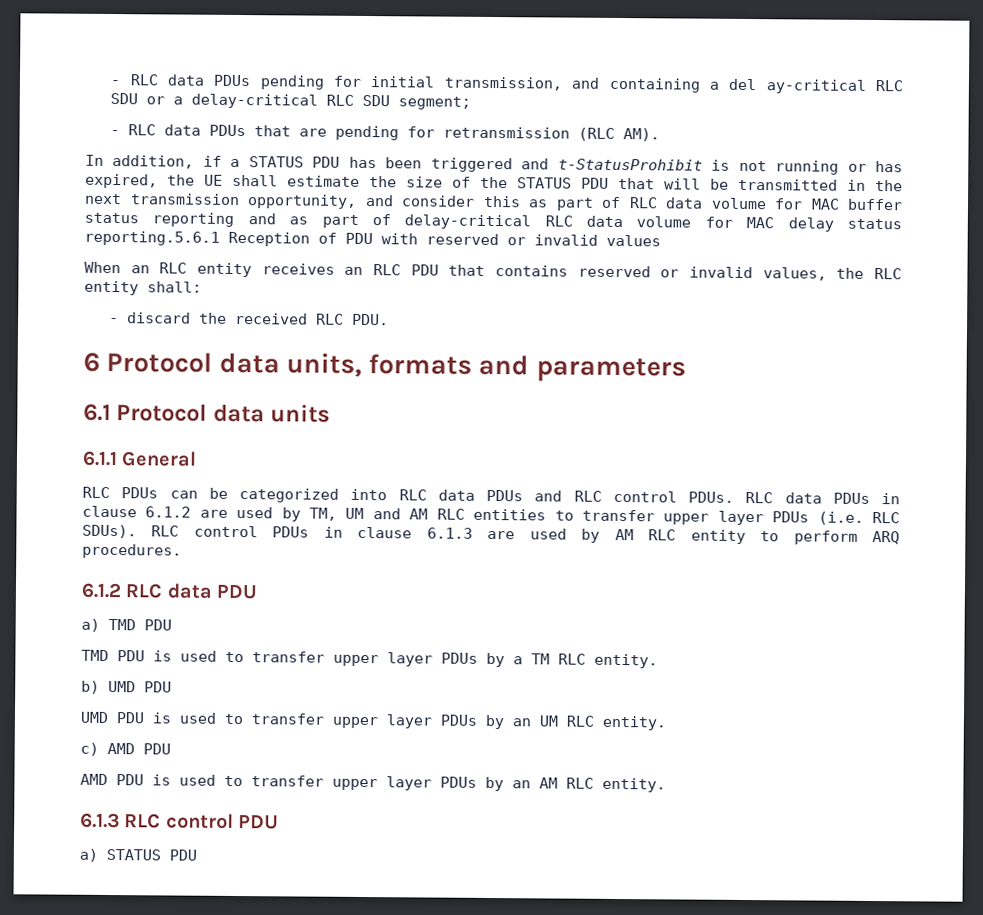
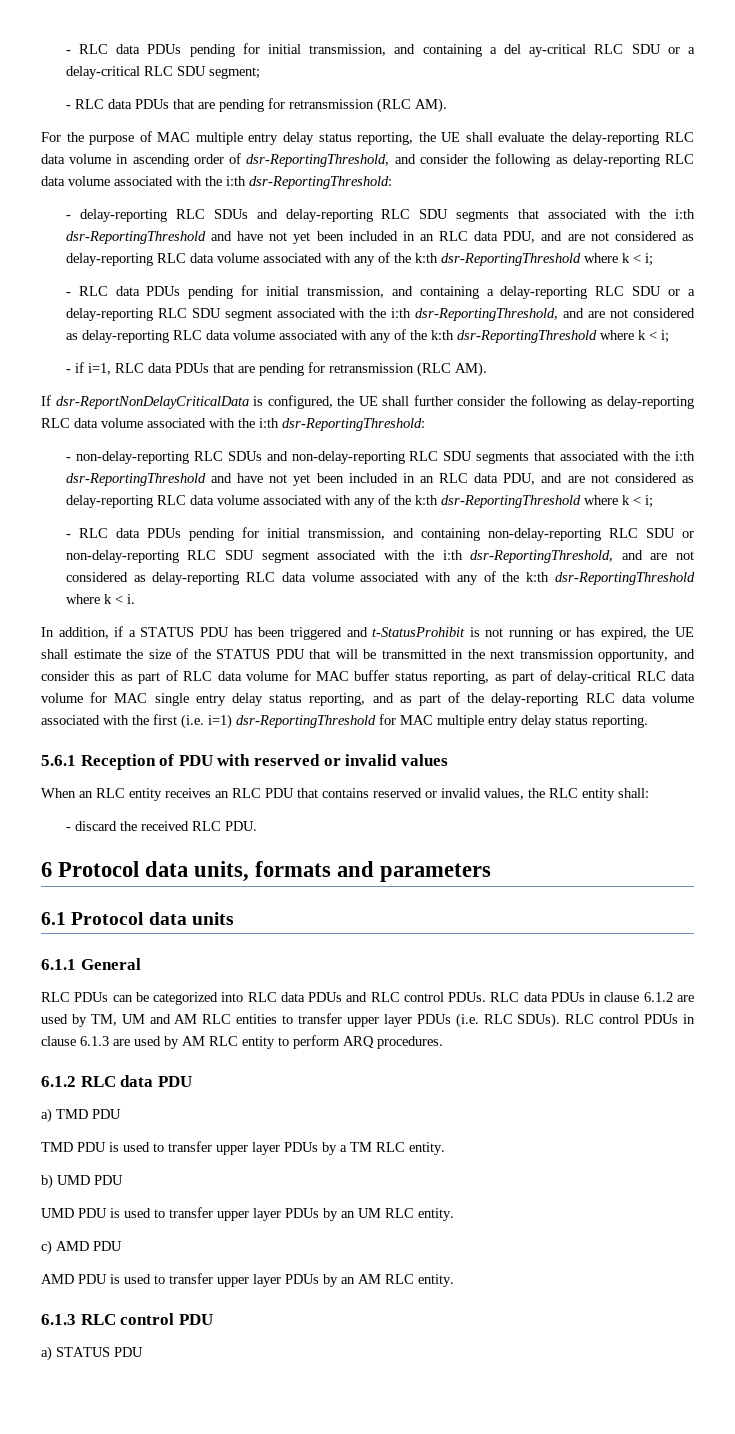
+ For the purpose of MAC multiple entry delay status reporting, the UE shall evaluate the delay-reporting RLC data volume in ascending order of dsr-ReportingThreshold, and consider the following as delay-reporting RLC data volume associated with the i:th dsr-ReportingThreshold:
+ - delay-reporting RLC SDUs and delay-reporting RLC SDU segments that associated with the i:th dsr-ReportingThreshold and have not yet been included in an RLC data PDU, and are not considered as delay-reporting RLC data volume associated with any of the k:th dsr-ReportingThreshold where k < i;
+ - RLC data PDUs pending for initial transmission, and containing a delay-reporting RLC SDU or a delay-reporting RLC SDU segment associated with the i:th dsr-ReportingThreshold, and are not considered as delay-reporting RLC data volume associated with any of the k:th dsr-ReportingThreshold where k < i;
+ - if i=1, RLC data PDUs that are pending for retransmission (RLC AM).
+ If dsr-ReportNonDelayCriticalData is configured, the UE shall further consider the following as delay-reporting RLC data volume associated with the i:th dsr-ReportingThreshold:
+ - non-delay-reporting RLC SDUs and non-delay-reporting RLC SDU segments that associated with the i:th dsr-ReportingThreshold and have not yet been included in an RLC data PDU, and are not considered as delay-reporting RLC data volume associated with any of the k:th dsr-ReportingThreshold where k < i;
+ - RLC data PDUs pending for initial transmission, and containing non-delay-reporting RLC SDU or non-delay-reporting RLC SDU segment associated with the i:th dsr-ReportingThreshold, and are not considered as delay-reporting RLC data volume associated with any of the k:th dsr-ReportingThreshold where k < i.
- In addition, if a STATUS PDU has been triggered and t-StatusProhibit is not running or has expired, the UE shall estimate the size of the STATUS PDU that will be transmitted in the next transmission opportunity, and consider this as part of RLC data volume for MAC buffer status reporting and as part of delay-critical RLC data volume for MAC delay status reporting.5.6.1 Reception of PDU with reserved or invalid values
+ In addition, if a STATUS PDU has been triggered and t-StatusProhibit is not running or has expired, the UE shall estimate the size of the STATUS PDU that will be transmitted in the next transmission opportunity, and consider this as part of RLC data volume for MAC buffer status reporting, as part of delay-critical RLC data volume for MAC single entry delay status reporting, and as part of the delay-reporting RLC data volume associated with the first (i.e. i=1) dsr-ReportingThreshold for MAC multiple entry delay status reporting.
+ 5.6.1 Reception of PDU with reserved or invalid values

